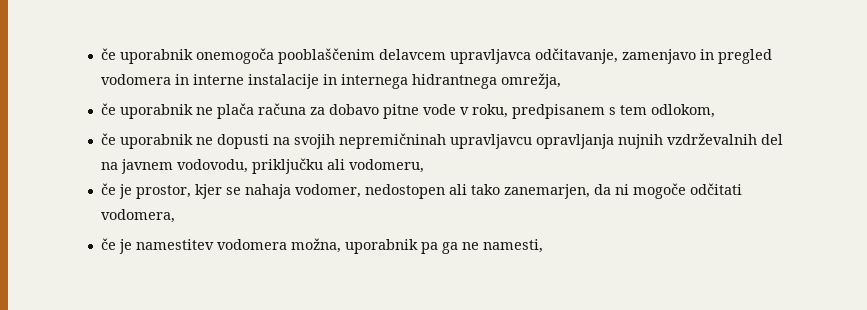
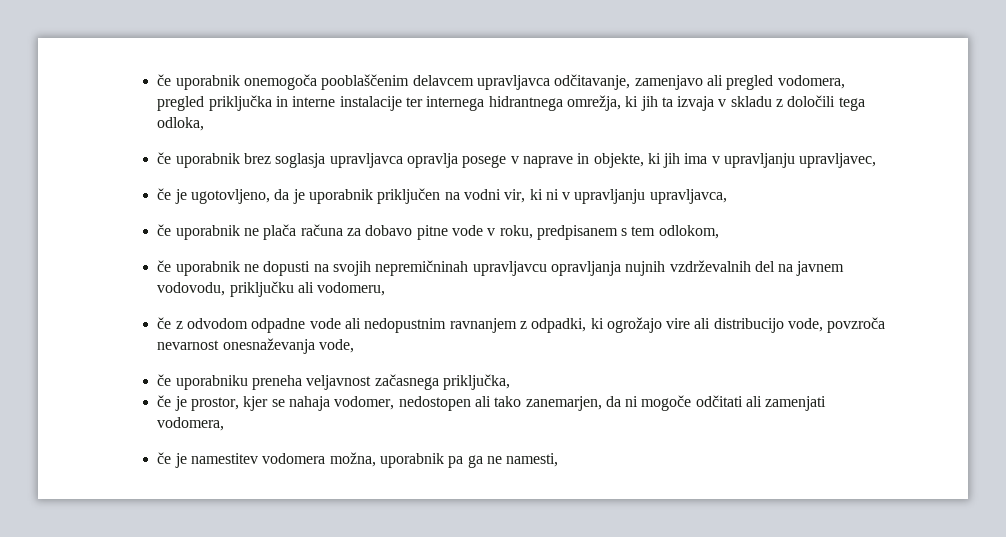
- če uporabnik onemogoča pooblaščenim delavcem upravljavca odčitavanje, zamenjavo in pregled vodomera in interne instalacije in internega hidrantnega omrežja,
+ če uporabnik onemogoča pooblaščenim delavcem upravljavca odčitavanje, zamenjavo ali pregled vodomera, pregled priključka in interne instalacije ter internega hidrantnega omrežja, ki jih ta izvaja v skladu z določili tega odloka,
+ če uporabnik brez soglasja upravljavca opravlja posege v naprave in objekte, ki jih ima v upravljanju upravljavec,
+ če je ugotovljeno, da je uporabnik priključen na vodni vir, ki ni v upravljanju upravljavca,
+ če z odvodom odpadne vode ali nedopustnim ravnanjem z odpadki, ki ogrožajo vire ali distribucijo vode, povzroča nevarnost onesnaževanja vode,
+ če uporabniku preneha veljavnost začasnega priključka,
- če je prostor, kjer se nahaja vodomer, nedostopen ali tako zanemarjen, da ni mogoče odčitati vodomera,
+ če je prostor, kjer se nahaja vodomer, nedostopen ali tako zanemarjen, da ni mogoče odčitati ali zamenjati vodomera,

